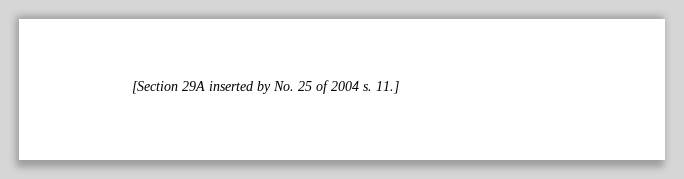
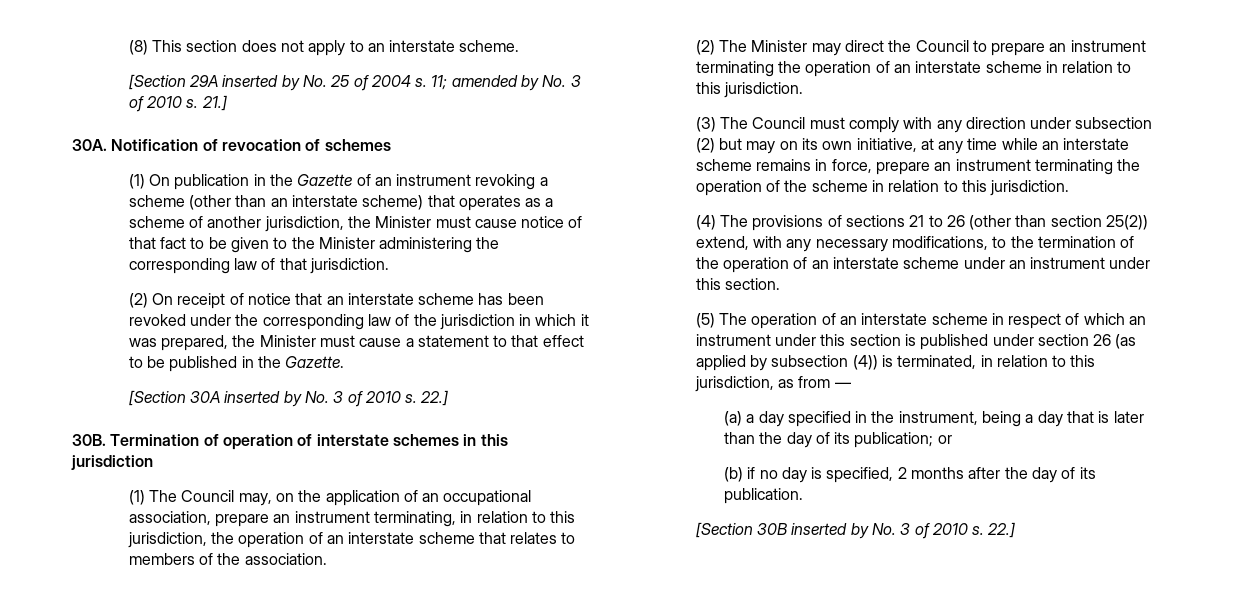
+ (8) This section does not apply to an interstate scheme.
- 11.]
+ 11; amended by No. 3 of 2010 s. 21.]
+ 30A. Notification of revocation of schemes
+ (1) On publication in the Gazette of an instrument revoking a scheme (other than an interstate scheme) that operates as a scheme of another jurisdiction, the Minister must cause notice of that fact to be given to the Minister administering the corresponding law of that jurisdiction.
+ (2) On receipt of notice that an interstate scheme has been revoked under the corresponding law of the jurisdiction in which it was prepared, the Minister must cause a statement to that effect to be published in the Gazette.
+ [Section 30A inserted by No. 3 of 2010 s. 22.]
+ 30B. Termination of operation of interstate schemes in this jurisdiction
+ (1) The Council may, on the application of an occupational association, prepare an instrument terminating, in relation to this jurisdiction, the operation of an interstate scheme that relates to members of the association.
+ (2) The Minister may direct the Council to prepare an instrument terminating the operation of an interstate scheme in relation to this jurisdiction.
+ (3) The Council must comply with any direction under subsection (2) but may on its own initiative, at any time while an interstate scheme remains in force, prepare an instrument terminating the operation of the scheme in relation to this jurisdiction.
+ (4) The provisions of sections 21 to 26 (other than section 25(2)) extend, with any necessary modifications, to the termination of the operation of an interstate scheme under an instrument under this section.
+ (5) The operation of an interstate scheme in respect of which an instrument under this section is published under section 26 (as applied by subsection (4)) is terminated, in relation to this jurisdiction, as from —
+ (a) a day specified in the instrument, being a day that is later than the day of its publication; or
+ (b) if no day is specified, 2 months after the day of its publication.
+ [Section 30B inserted by No. 3 of 2010 s. 22.]

